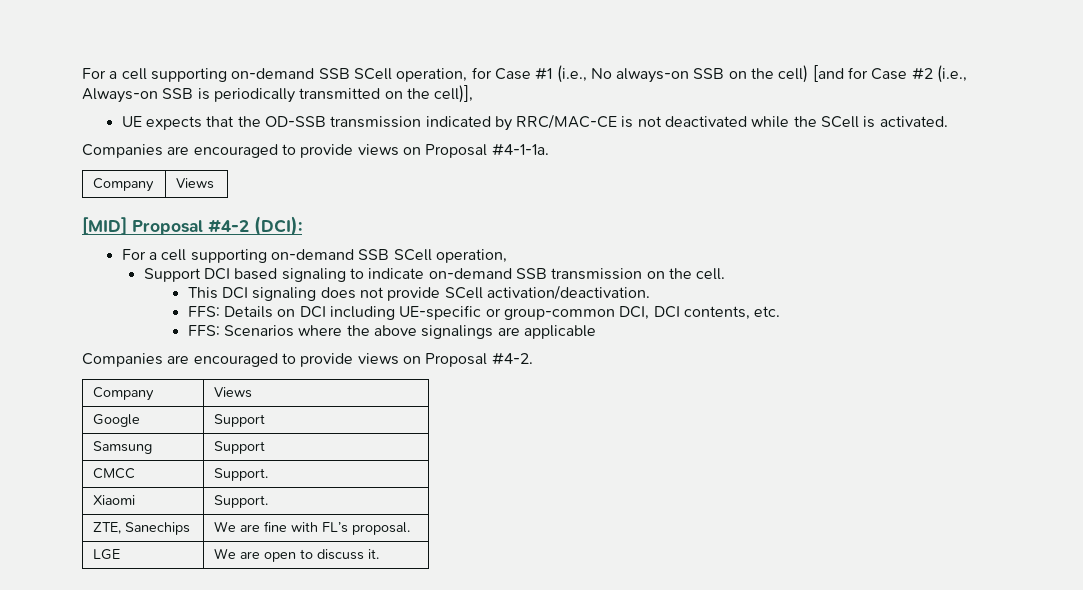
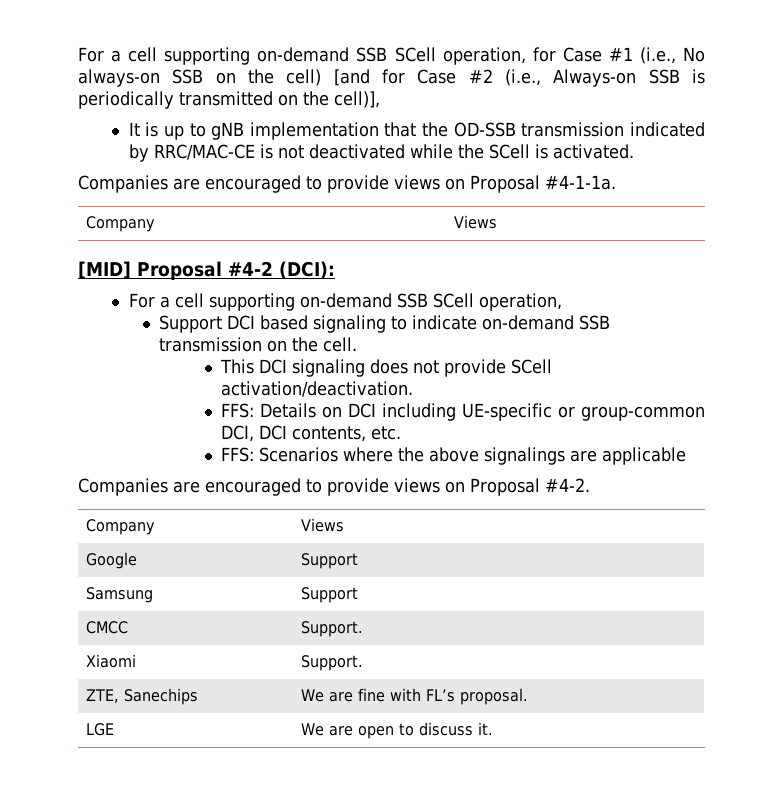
- UE expects that the OD-SSB transmission indicated by RRC/MAC-CE is not deactivated while the SCell is activated.
+ It is up to gNB implementation that the OD-SSB transmission indicated by RRC/MAC-CE is not deactivated while the SCell is activated.

